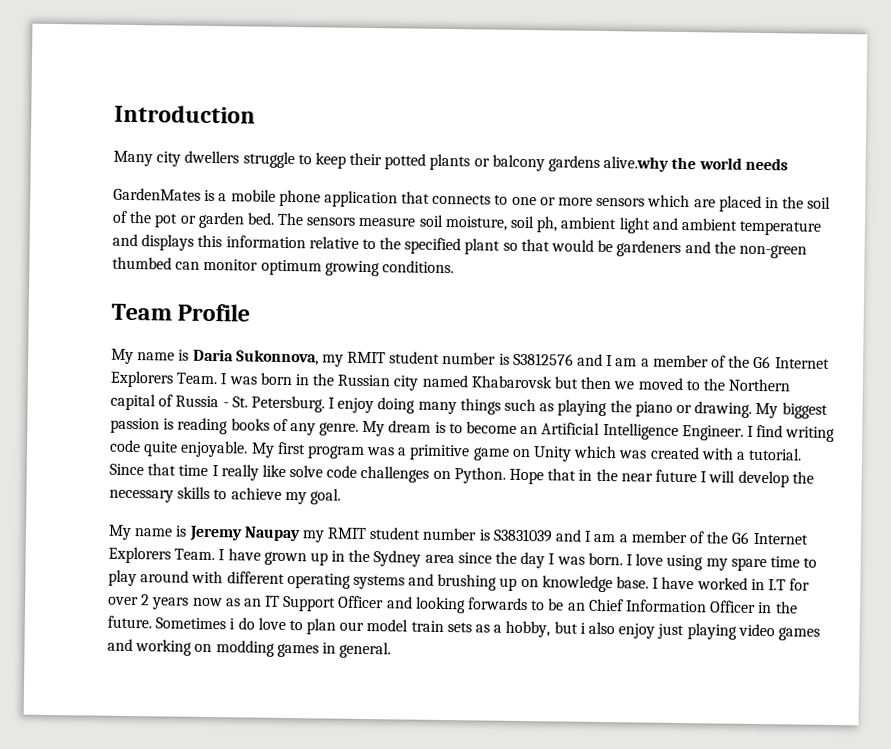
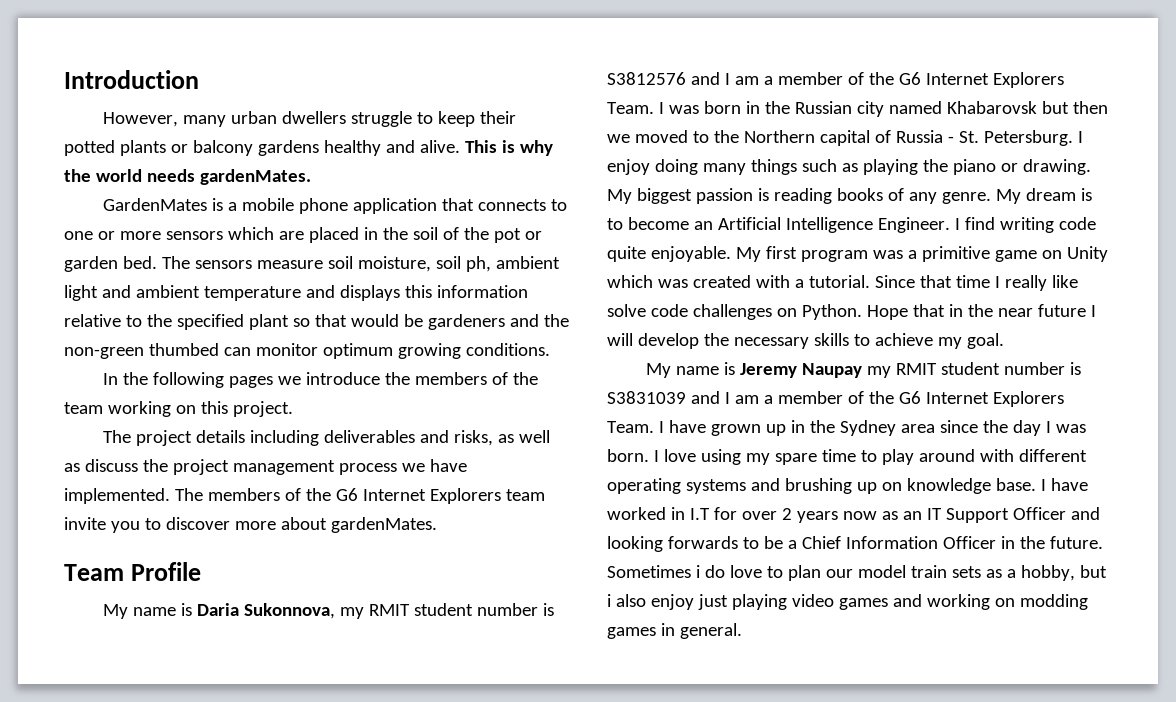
- Many city dwellers struggle to keep their potted plants or balcony gardens alive.why the world needs
+ However, many urban dwellers struggle to keep their potted plants or balcony gardens healthy and alive. This is why the world needs gardenMates.
+ In the following pages we introduce the members of the team working on this project.
+ The project details including deliverables and risks, as well as discuss the project management process we have implemented. The members of the G6 Internet Explorers team invite you to discover more about gardenMates.
- I have worked in I.T for over 2 years now as an IT Support Officer and looking forwards to be an Chief Information Officer in the future.
+ I have worked in I.T for over 2 years now as an IT Support Officer and looking forwards to be a Chief Information Officer in the future.

